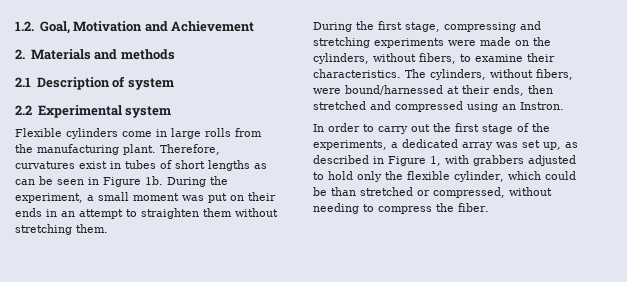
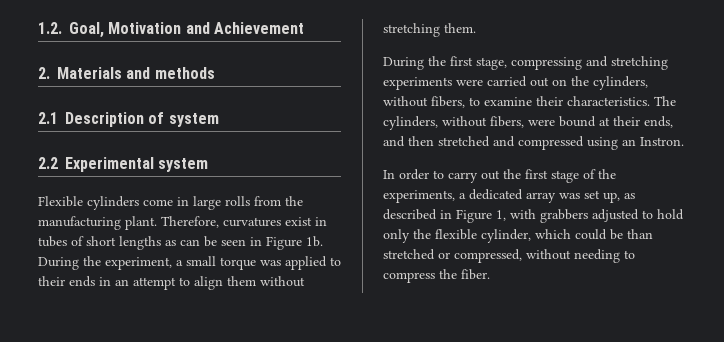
- During the experiment, a small moment was put on their ends in an attempt to straighten them without stretching them.
+ During the experiment, a small torque was applied to their ends in an attempt to align them without stretching them.
- During the first stage, compressing and stretching experiments were made on the cylinders, without fibers, to examine their characteristics.
+ During the first stage, compressing and stretching experiments were carried out on the cylinders, without fibers, to examine their characteristics.
- The cylinders, without fibers, were bound/harnessed at their ends, then stretched and compressed using an Instron.
+ The cylinders, without fibers, were bound at their ends, and then stretched and compressed using an Instron.

